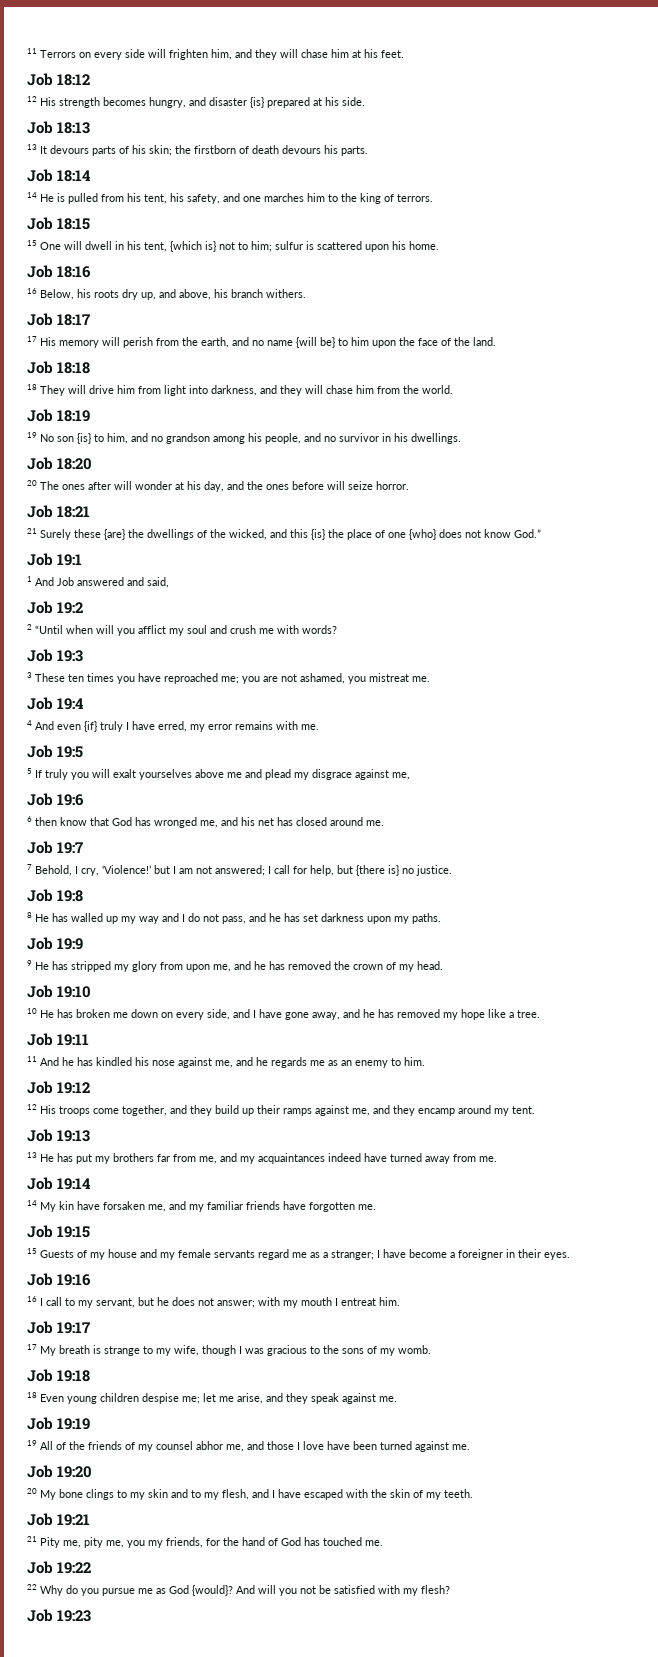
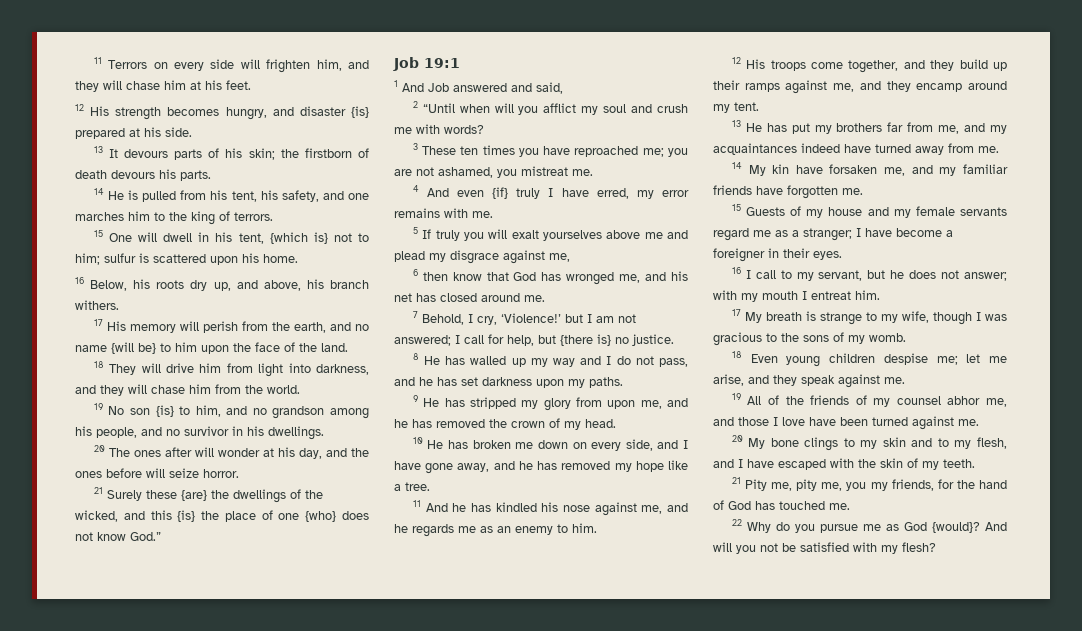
- Job 18:12
- Job 18:13
- Job 18:14
- Job 18:15
- Job 18:16
- Job 18:17
- Job 18:18
- Job 18:19
- Job 18:20
- Job 18:21
- Job 19:2
- Job 19:3
- Job 19:4
- Job 19:5
- Job 19:6
- Job 19:7
- Job 19:8
- Job 19:9
- Job 19:10
- Job 19:11
- Job 19:12
- Job 19:13
- Job 19:14
- Job 19:15
- Job 19:16
- Job 19:17
- Job 19:18
- Job 19:19
- Job 19:20
- Job 19:21
- Job 19:22
- Job 19:23

